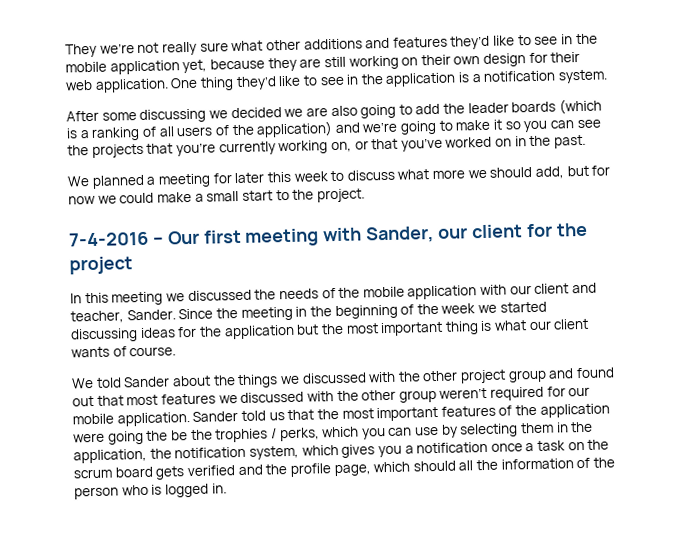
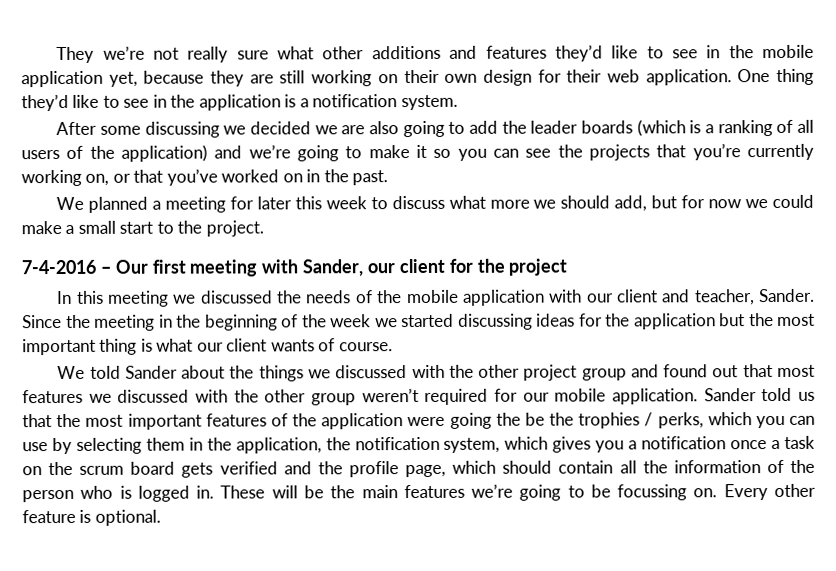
- Sander told us that the most important features of the application were going the be the trophies / perks, which you can use by selecting them in the application, the notification system, which gives you a notification once a task on the scrum board gets verified and the profile page, which should all the information of the person who is logged in.
+ Sander told us that the most important features of the application were going the be the trophies / perks, which you can use by selecting them in the application, the notification system, which gives you a notification once a task on the scrum board gets verified and the profile page, which should contain all the information of the person who is logged in.
+ These will be the main features we’re going to be focussing on. Every other feature is optional.

